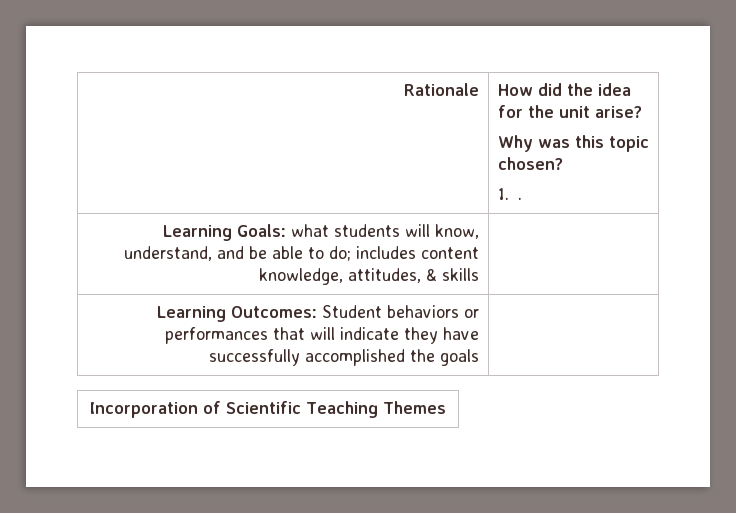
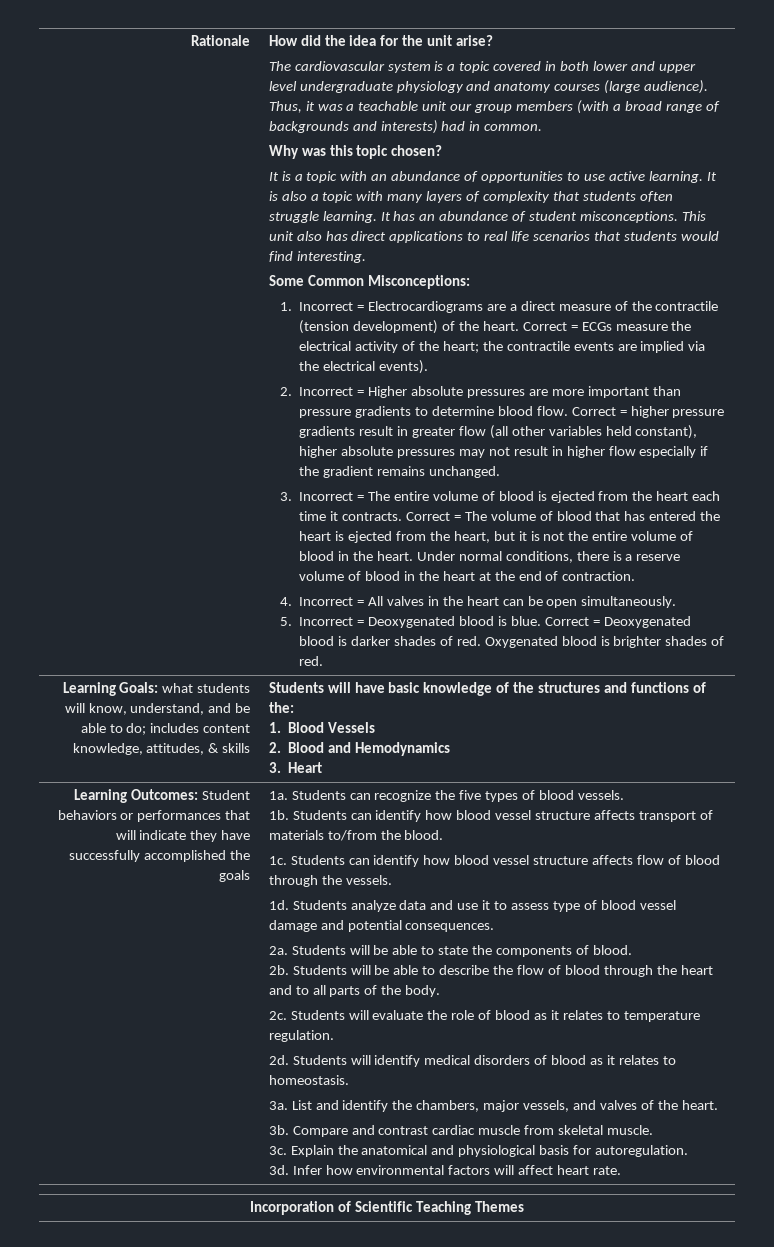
+ The cardiovascular system is a topic covered in both lower and upper level undergraduate physiology and anatomy courses (large audience). Thus, it was a teachable unit our group members (with a broad range of backgrounds and interests) had in common.
- 1. .
+ It is a topic with an abundance of opportunities to use active learning. It is also a topic with many layers of complexity that students often struggle learning. It has an abundance of student misconceptions. This unit also has direct applications to real life scenarios that students would find interesting.
+ Some Common Misconceptions:
+ 1. Incorrect = Electrocardiograms are a direct measure of the contractile (tension development) of the heart. Correct = ECGs measure the electrical activity of the heart; the contractile events are implied via the electrical events).
+ 2. Incorrect = Higher absolute pressures are more important than pressure gradients to determine blood flow. Correct = higher pressure gradients result in greater flow (all other variables held constant), higher absolute pressures may not result in higher flow especially if the gradient remains unchanged.
+ 3. Incorrect = The entire volume of blood is ejected from the heart each time it contracts. Correct = The volume of blood that has entered the heart is ejected from the heart, but it is not the entire volume of blood in the heart. Under normal conditions, there is a reserve volume of blood in the heart at the end of contraction.
+ 4. Incorrect = All valves in the heart can be open simultaneously.
+ 5. Incorrect = Deoxygenated blood is blue. Correct = Deoxygenated blood is darker shades of red. Oxygenated blood is brighter shades of red.
- Learning Goals: what students will know, understand, and be able to do; includes content knowledge, attitudes, & skills |
+ Learning Goals: what students will know, understand, and be able to do; includes content knowledge, attitudes, & skills | Students will have basic knowledge of the structures and functions of the:
+ 1. Blood Vessels
+ 2. Blood and Hemodynamics
+ 3. Heart
+ 1a. Students can recognize the five types of blood vessels.
+ 1b. Students can identify how blood vessel structure affects transport of materials to/from the blood.
+ 1c. Students can identify how blood vessel structure affects flow of blood through the vessels.
+ 1d. Students analyze data and use it to assess type of blood vessel damage and potential consequences.
+ 2a. Students will be able to state the components of blood.
+ 2b. Students will be able to describe the flow of blood through the heart and to all parts of the body.
+ 2c. Students will evaluate the role of blood as it relates to temperature regulation.
+ 2d. Students will identify medical disorders of blood as it relates to homeostasis.
+ 3a. List and identify the chambers, major vessels, and valves of the heart.
+ 3b. Compare and contrast cardiac muscle from skeletal muscle.
+ 3c. Explain the anatomical and physiological basis for autoregulation.
+ 3d. Infer how environmental factors will affect heart rate.

